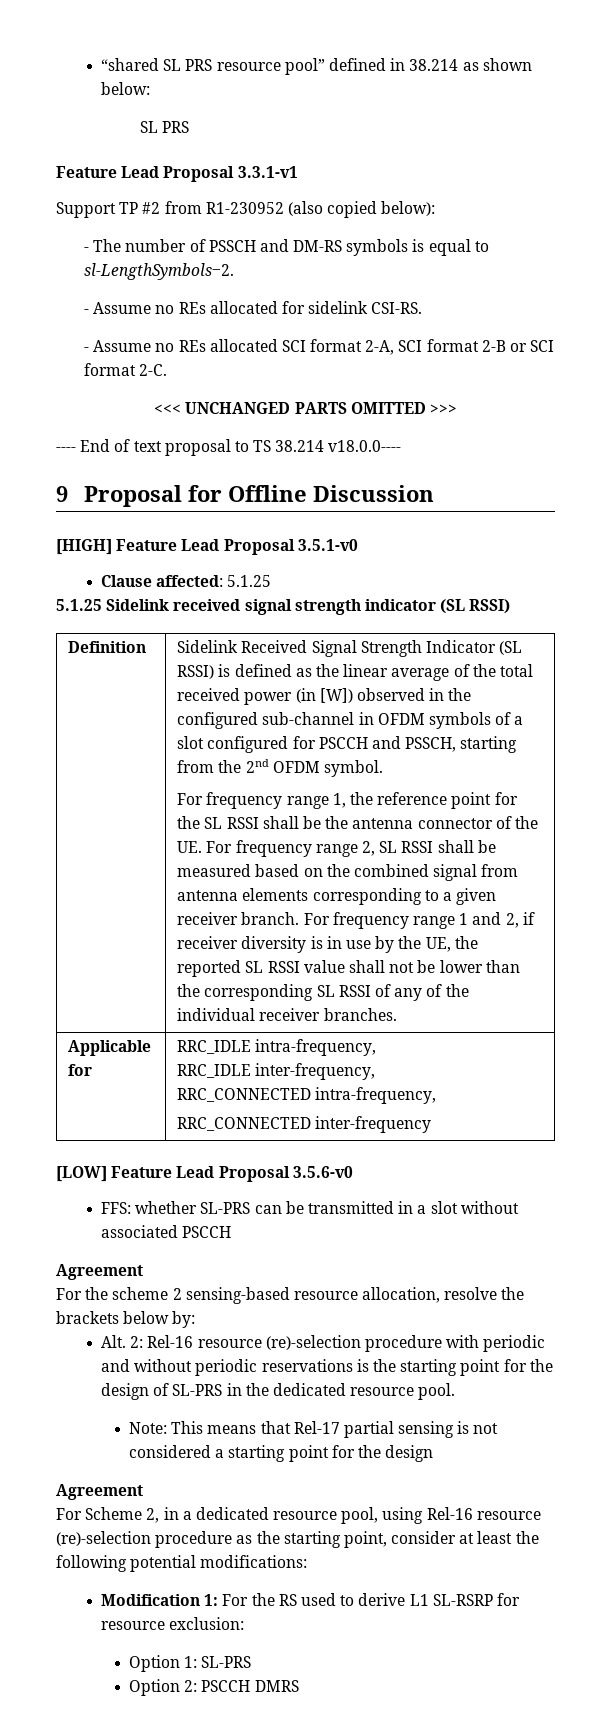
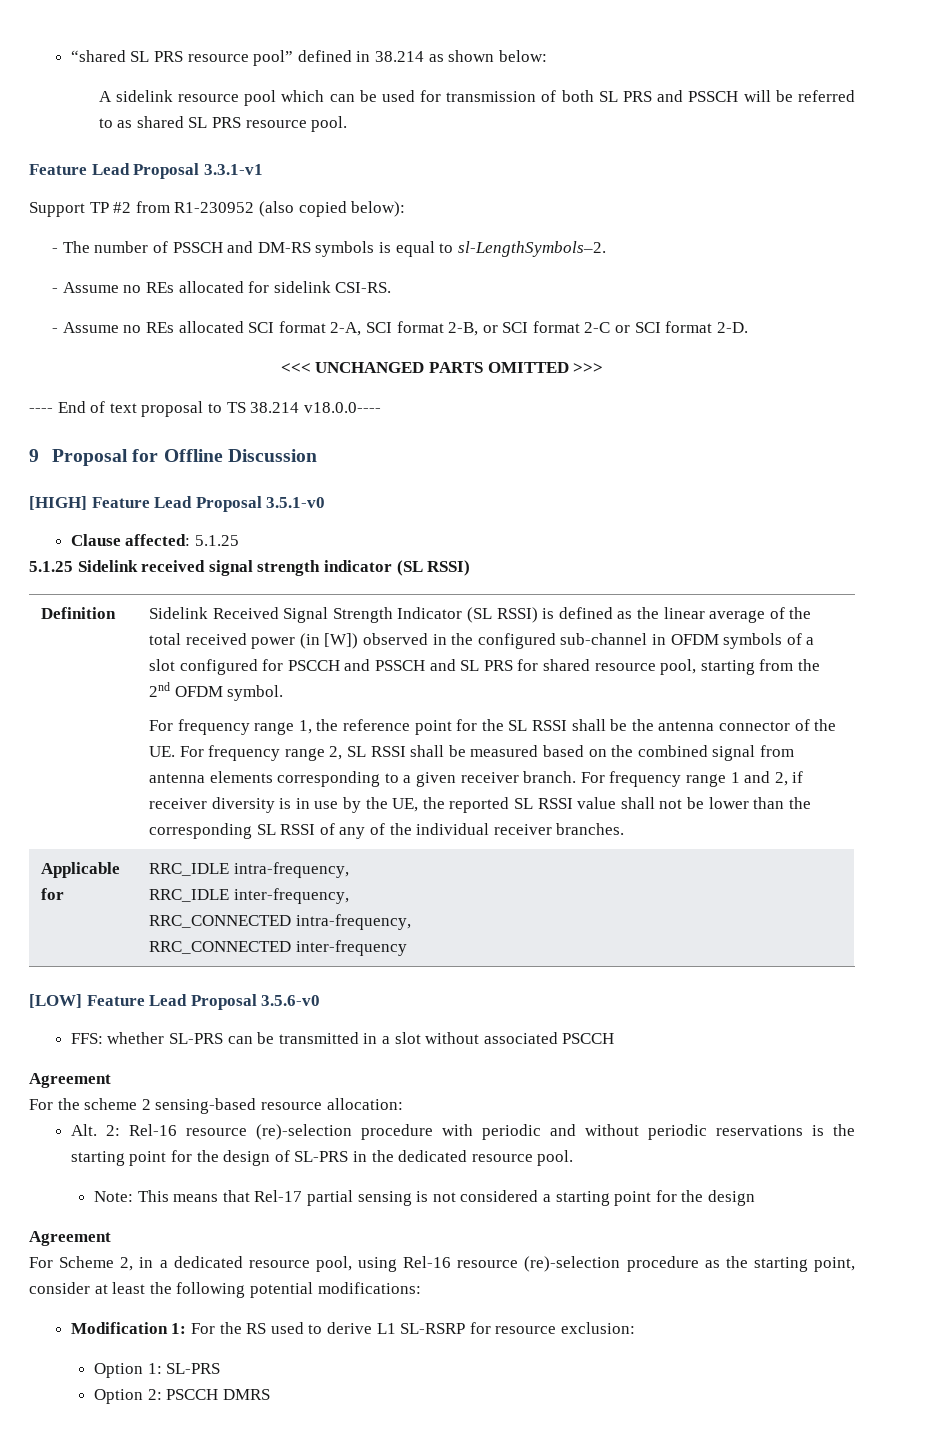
  “shared SL PRS resource pool” defined in 38.214 as shown below:
- SL PRS
+ A sidelink resource pool which can be used for transmission of both SL PRS and PSSCH will be referred to as shared SL PRS resource pool.
- - Assume no REs allocated SCI format 2-A, SCI format 2-B or SCI format 2-C.
+ - Assume no REs allocated SCI format 2-A, SCI format 2-B, or SCI format 2-C or SCI format 2-D.
- Sidelink Received Signal Strength Indicator (SL RSSI) is defined as the linear average of the total received power (in [W]) observed in the configured sub-channel in OFDM symbols of a slot configured for PSCCH and PSSCH, starting from the 2nd OFDM symbol.
+ Sidelink Received Signal Strength Indicator (SL RSSI) is defined as the linear average of the total received power (in [W]) observed in the configured sub-channel in OFDM symbols of a slot configured for PSCCH and PSSCH and SL PRS for shared resource pool, starting from the 2nd OFDM symbol.
- For the scheme 2 sensing-based resource allocation, resolve the brackets below by:
+ For the scheme 2 sensing-based resource allocation:

